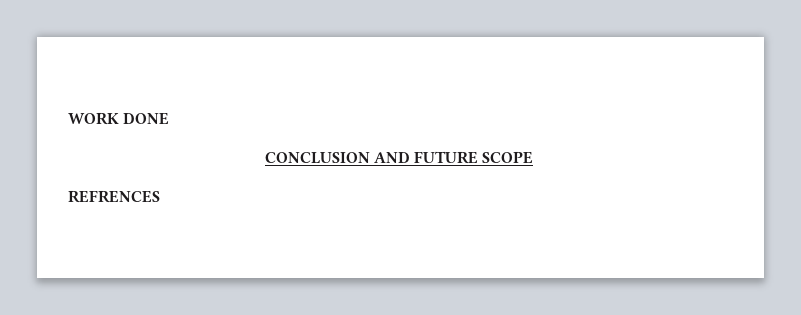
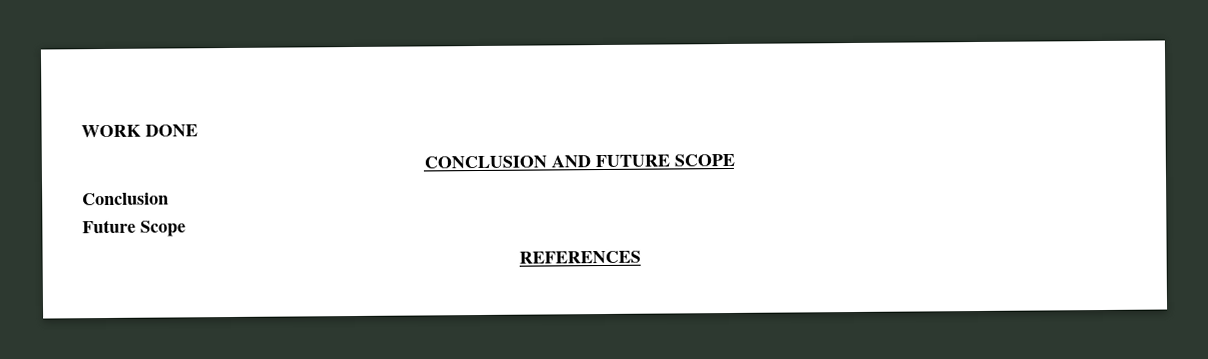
- REFRENCES
+ Conclusion
+ Future Scope
+ REFERENCES

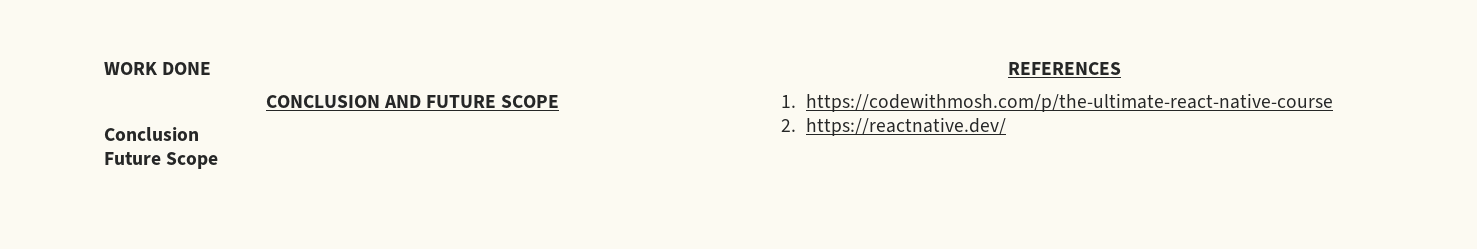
+ 1. https://codewithmosh.com/p/the-ultimate-react-native-course
+ 2. https://reactnative.dev/

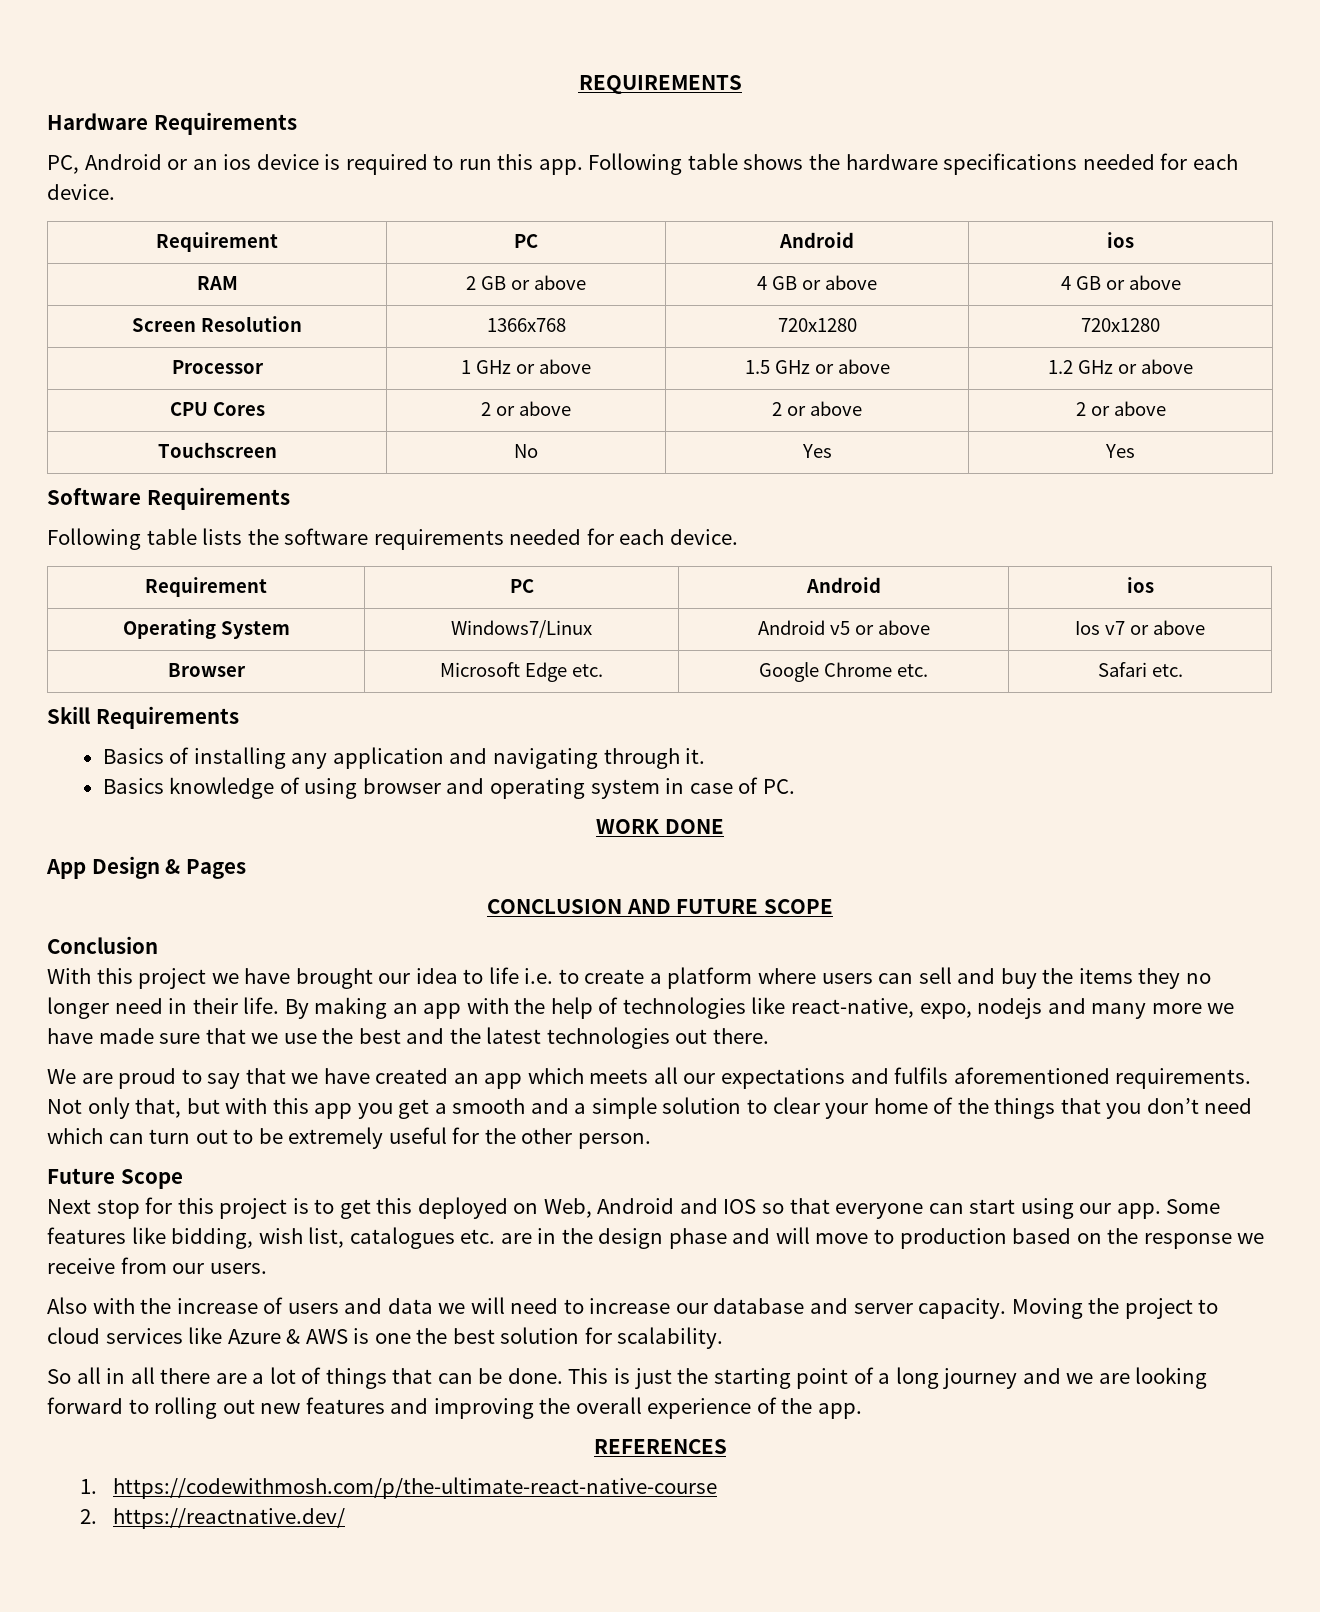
+ REQUIREMENTS
+ Hardware Requirements
+ PC, Android or an ios device is required to run this app. Following table shows the hardware specifications needed for each device.
+ Requirement | PC | Android | ios
+ RAM | 2 GB or above | 4 GB or above | 4 GB or above
+ Screen Resolution | 1366x768 | 720x1280 | 720x1280
+ Processor | 1 GHz or above | 1.5 GHz or above | 1.2 GHz or above
+ CPU Cores | 2 or above | 2 or above | 2 or above
+ Touchscreen | No | Yes | Yes
+ Software Requirements
+ Following table lists the software requirements needed for each device.
+ Requirement | PC | Android | ios
+ Operating System | Windows7/Linux | Android v5 or above | Ios v7 or above
+ Browser | Microsoft Edge etc. | Google Chrome etc. | Safari etc.
+ Skill Requirements
+ Basics of installing any application and navigating through it.
+ Basics knowledge of using browser and operating system in case of PC.
  WORK DONE
+ App Design & Pages
+ With this project we have brought our idea to life i.e. to create a platform where users can sell and buy the items they no longer need in their life. By making an app with the help of technologies like react-native, expo, nodejs and many more we have made sure that we use the best and the latest technologies out there.
+ We are proud to say that we have created an app which meets all our expectations and fulfils aforementioned requirements. Not only that, but with this app you get a smooth and a simple solution to clear your home of the things that you don’t need which can turn out to be extremely useful for the other person.
  Future Scope
+ Next stop for this project is to get this deployed on Web, Android and IOS so that everyone can start using our app. Some features like bidding, wish list, catalogues etc. are in the design phase and will move to production based on the response we receive from our users.
+ Also with the increase of users and data we will need to increase our database and server capacity. Moving the project to cloud services like Azure & AWS is one the best solution for scalability.
+ So all in all there are a lot of things that can be done. This is just the starting point of a long journey and we are looking forward to rolling out new features and improving the overall experience of the app.

